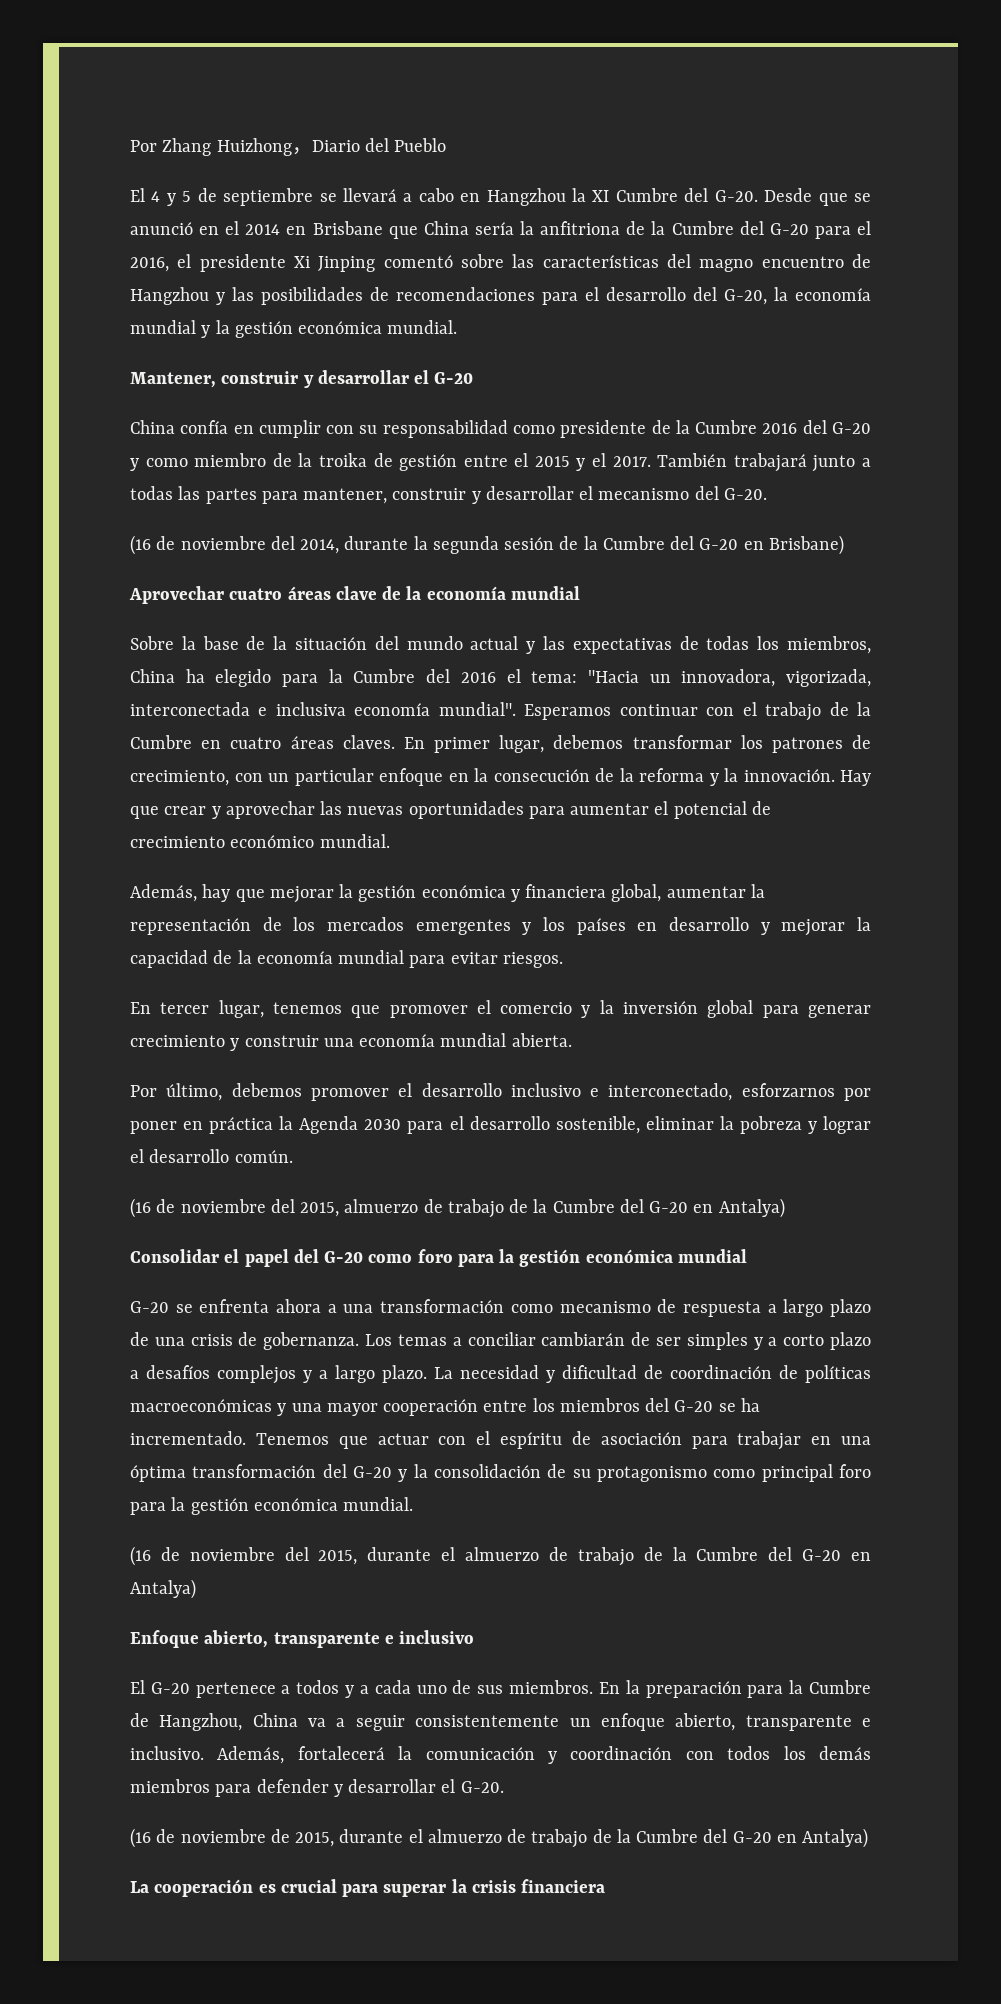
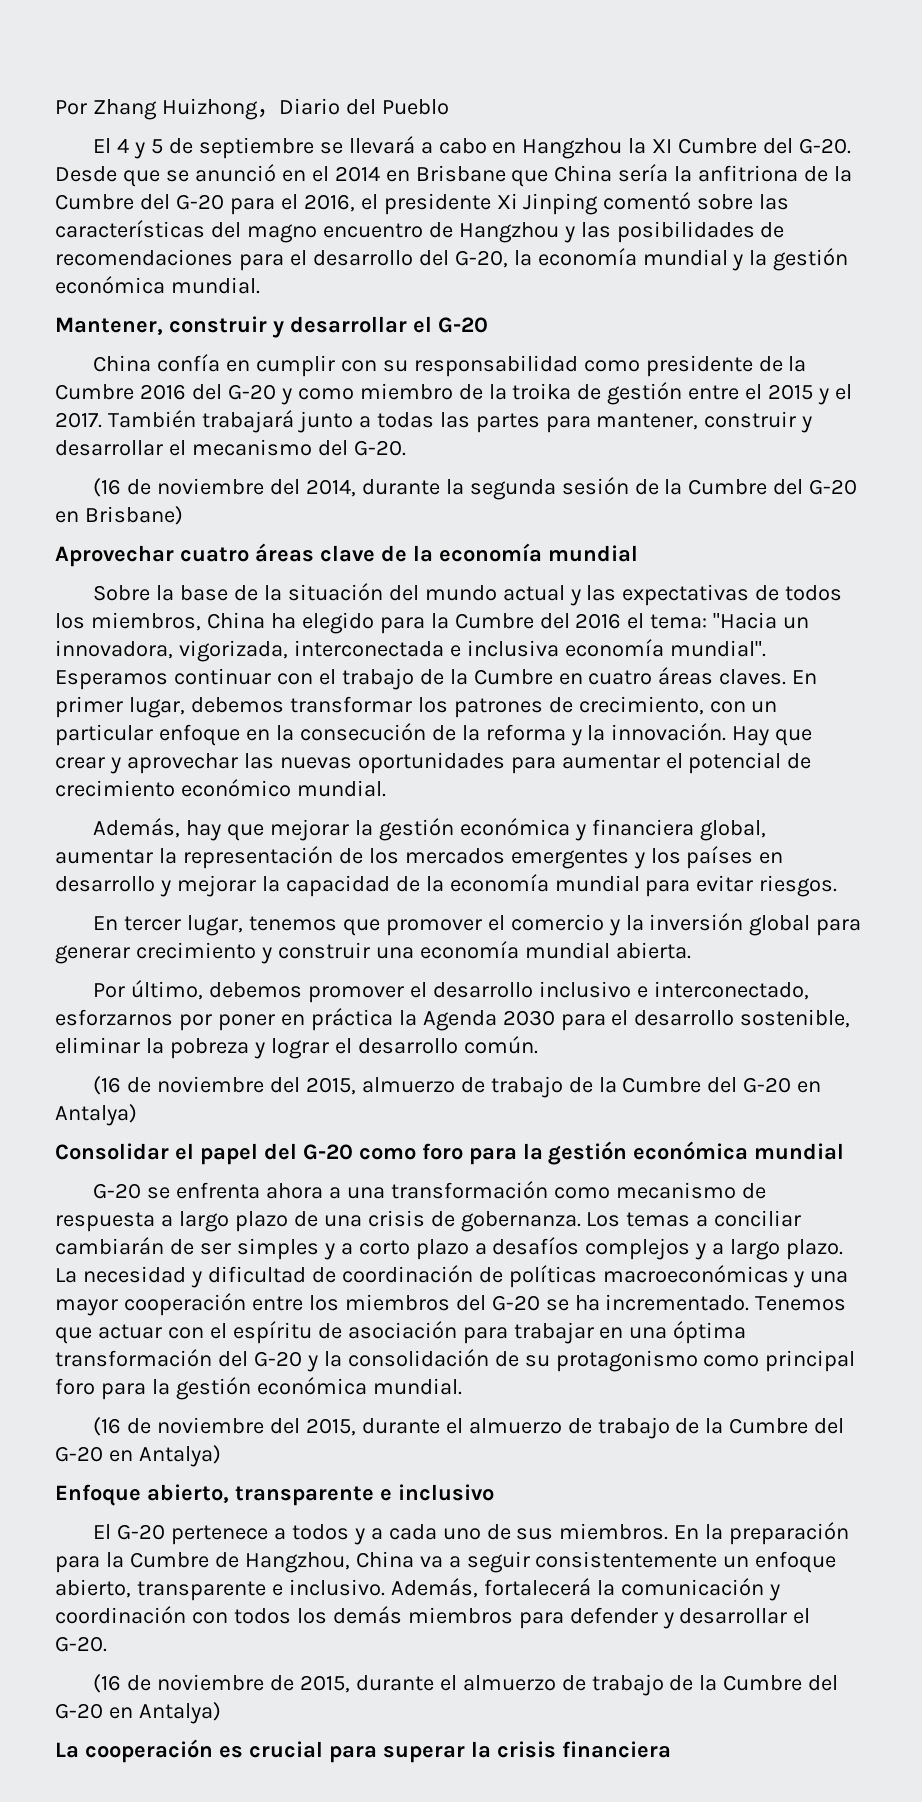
- Sobre la base de la situación del mundo actual y las expectativas de todas los miembros, China ha elegido para la Cumbre del 2016 el tema: "Hacia un innovadora, vigorizada, interconectada e inclusiva economía mundial".
+ Sobre la base de la situación del mundo actual y las expectativas de todos los miembros, China ha elegido para la Cumbre del 2016 el tema: "Hacia un innovadora, vigorizada, interconectada e inclusiva economía mundial".

